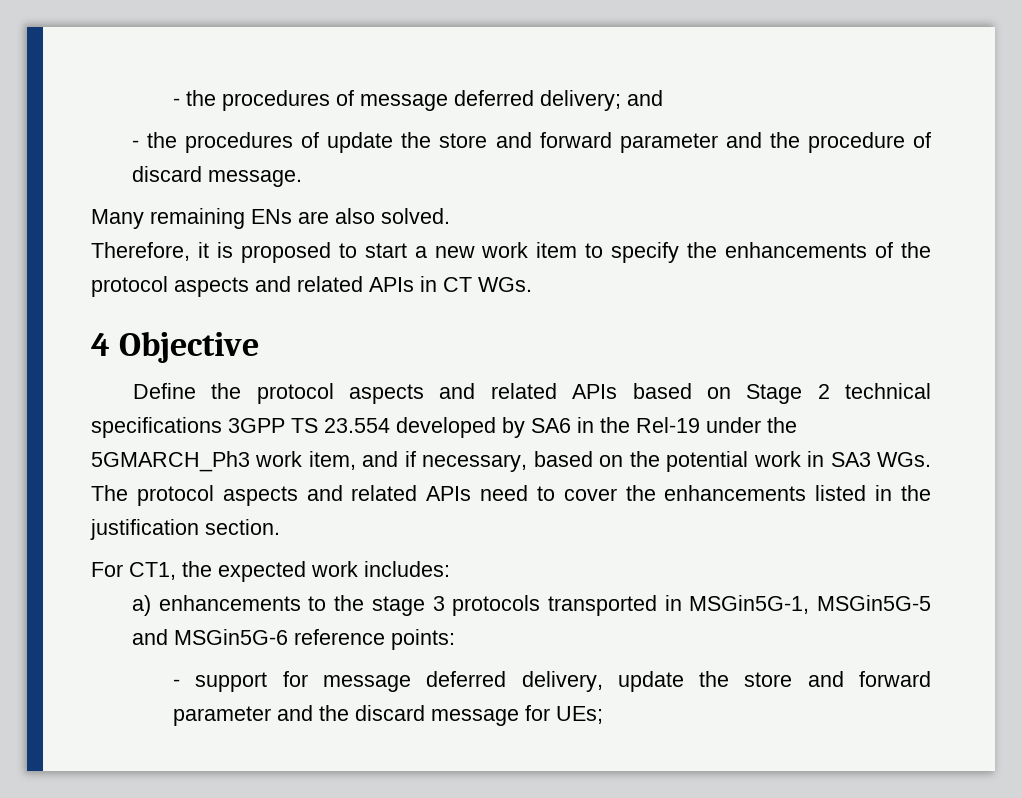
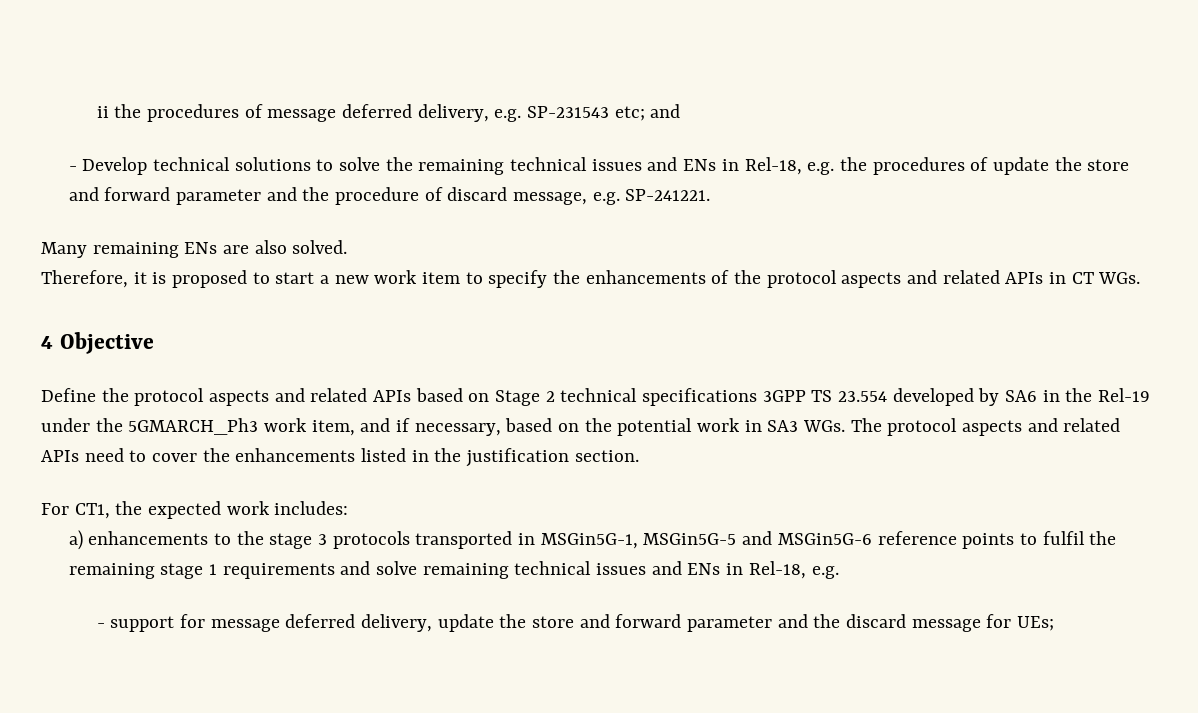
- - the procedures of message deferred delivery; and
- - the procedures of update the store and forward parameter and the procedure of discard message.
+ ii the procedures of message deferred delivery, e.g. SP-231543 etc; and
+ - Develop technical solutions to solve the remaining technical issues and ENs in Rel-18, e.g. the procedures of update the store and forward parameter and the procedure of discard message, e.g. SP-241221.
- a) enhancements to the stage 3 protocols transported in MSGin5G-1, MSGin5G-5 and MSGin5G-6 reference points:
+ a) enhancements to the stage 3 protocols transported in MSGin5G-1, MSGin5G-5 and MSGin5G-6 reference points to fulfil the remaining stage 1 requirements and solve remaining technical issues and ENs in Rel-18, e.g.

